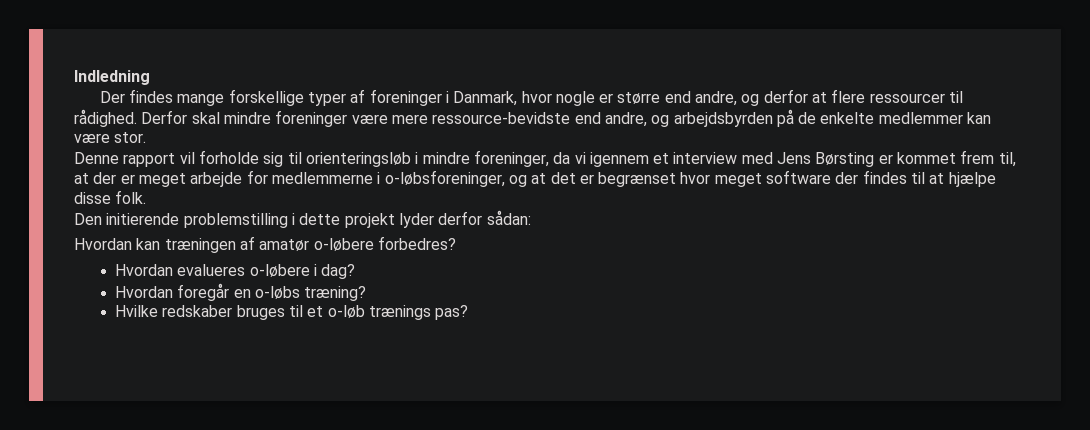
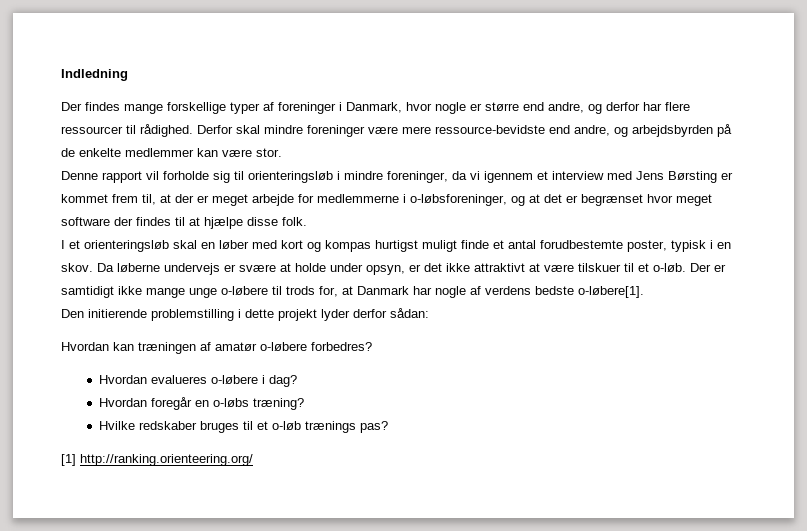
- Der findes mange forskellige typer af foreninger i Danmark, hvor nogle er større end andre, og derfor at flere ressourcer til rådighed.
+ Der findes mange forskellige typer af foreninger i Danmark, hvor nogle er større end andre, og derfor har flere ressourcer til rådighed.
+ I et orienteringsløb skal en løber med kort og kompas hurtigst muligt finde et antal forudbestemte poster, typisk i en skov. Da løberne undervejs er svære at holde under opsyn, er det ikke attraktivt at være tilskuer til et o-løb. Der er samtidigt ikke mange unge o-løbere til trods for, at Danmark har nogle af verdens bedste o-løbere[1].
+ [1] http://ranking.orienteering.org/

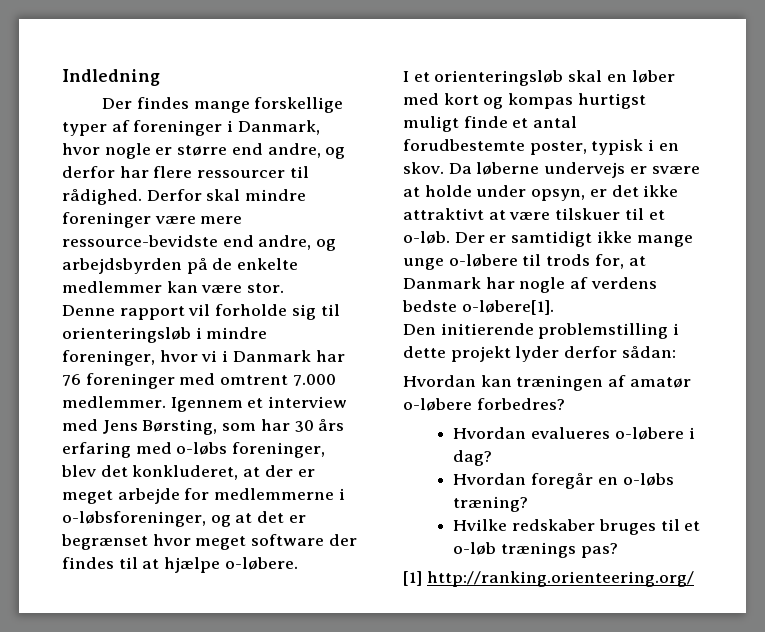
- Denne rapport vil forholde sig til orienteringsløb i mindre foreninger, da vi igennem et interview med Jens Børsting er kommet frem til, at der er meget arbejde for medlemmerne i o-løbsforeninger, og at det er begrænset hvor meget software der findes til at hjælpe disse folk.
+ Denne rapport vil forholde sig til orienteringsløb i mindre foreninger, hvor vi i Danmark har 76 foreninger med omtrent 7.000 medlemmer. Igennem et interview med Jens Børsting, som har 30 års erfaring med o-løbs foreninger, blev det konkluderet, at der er meget arbejde for medlemmerne i o-løbsforeninger, og at det er begrænset hvor meget software der findes til at hjælpe o-løbere.

